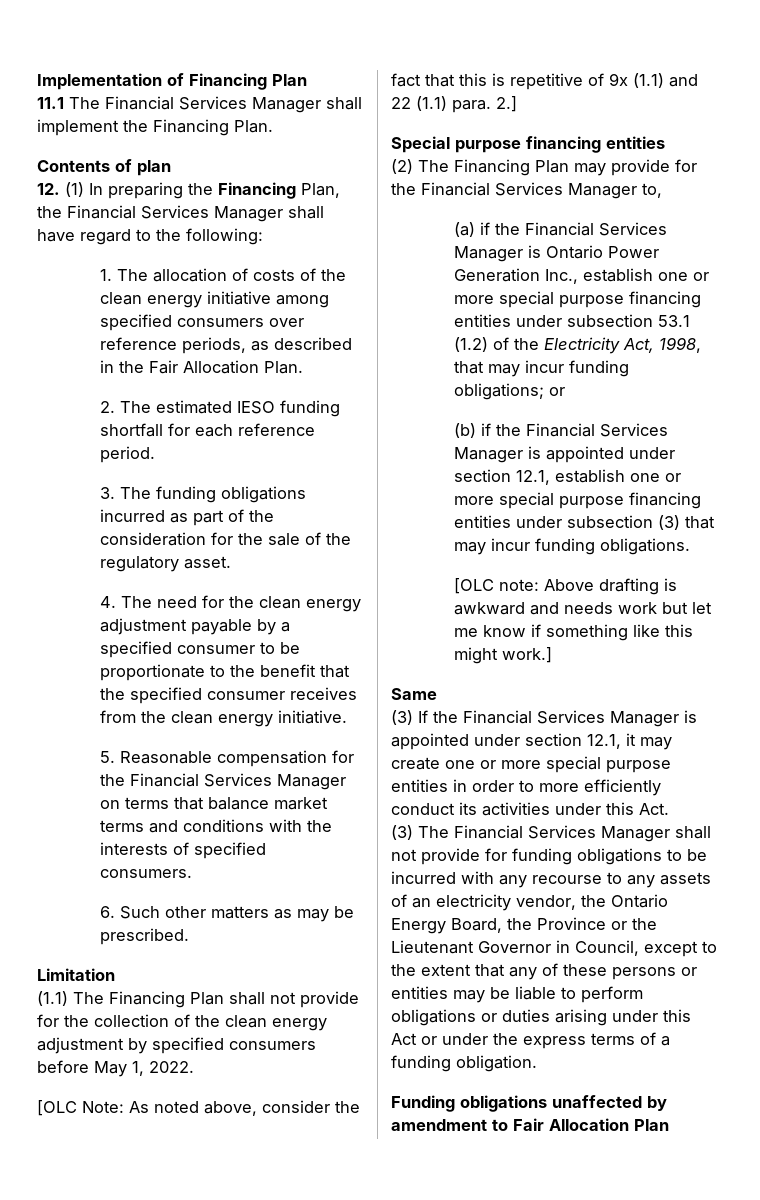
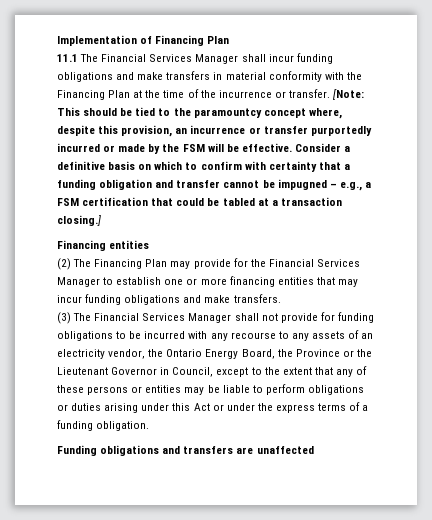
- 11.1 The Financial Services Manager shall implement the Financing Plan.
- Contents of plan
- 12. (1) In preparing the Financing Plan, the Financial Services Manager shall have regard to the following:
- 1. The allocation of costs of the clean energy initiative among specified consumers over reference periods, as described in the Fair Allocation Plan.
- 2. The estimated IESO funding shortfall for each reference period.
- 3. The funding obligations incurred as part of the consideration for the sale of the regulatory asset.
- 4. The need for the clean energy adjustment payable by a specified consumer to be proportionate to the benefit that the specified consumer receives from the clean energy initiative.
- 5. Reasonable compensation for the Financial Services Manager on terms that balance market terms and conditions with the interests of specified consumers.
- 6. Such other matters as may be prescribed.
- Limitation
- (1.1) The Financing Plan shall not provide for the collection of the clean energy adjustment by specified consumers before May 1, 2022.
- [OLC Note: As noted above, consider the fact that this is repetitive of 9x (1.1) and 22 (1.1) para. 2.]
- Special purpose financing entities
+ 11.1 The Financial Services Manager shall incur funding obligations and make transfers in material conformity with the Financing Plan at the time of the incurrence or transfer. [Note: This should be tied to the paramountcy concept where, despite this provision, an incurrence or transfer purportedly incurred or made by the FSM will be effective. Consider a definitive basis on which to confirm with certainty that a funding obligation and transfer cannot be impugned – e.g., a FSM certification that could be tabled at a transaction closing.]
+ Financing entities
- (2) The Financing Plan may provide for the Financial Services Manager to,
- (a) if the Financial Services Manager is Ontario Power Generation Inc., establish one or more special purpose financing entities under subsection 53.1 (1.2) of the Electricity Act, 1998, that may incur funding obligations; or
- (b) if the Financial Services Manager is appointed under section 12.1, establish one or more special purpose financing entities under subsection (3) that may incur funding obligations.
- [OLC note: Above drafting is awkward and needs work but let me know if something like this might work.]
- Same
- (3) If the Financial Services Manager is appointed under section 12.1, it may create one or more special purpose entities in order to more efficiently conduct its activities under this Act.
+ (2) The Financing Plan may provide for the Financial Services Manager to establish one or more financing entities that may incur funding obligations and make transfers.
- Funding obligations unaffected by amendment to Fair Allocation Plan
+ Funding obligations and transfers are unaffected

